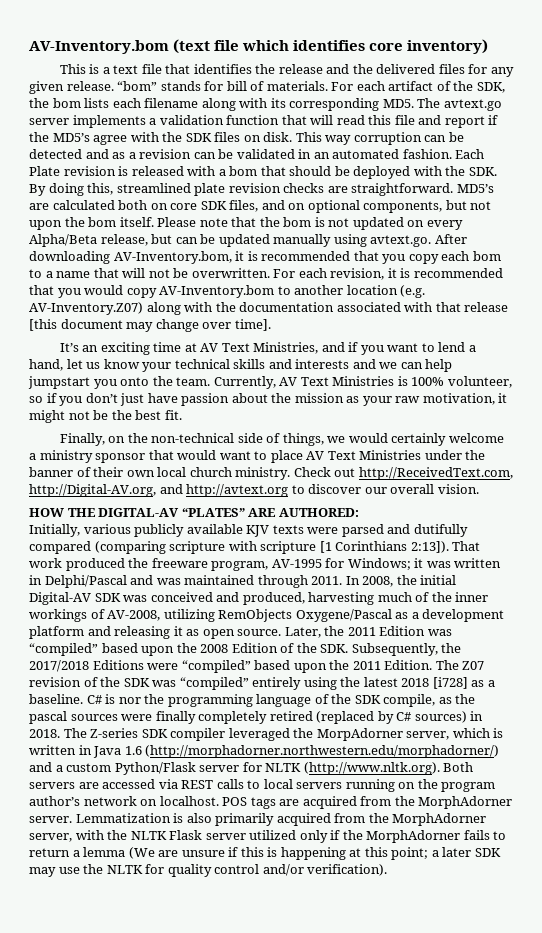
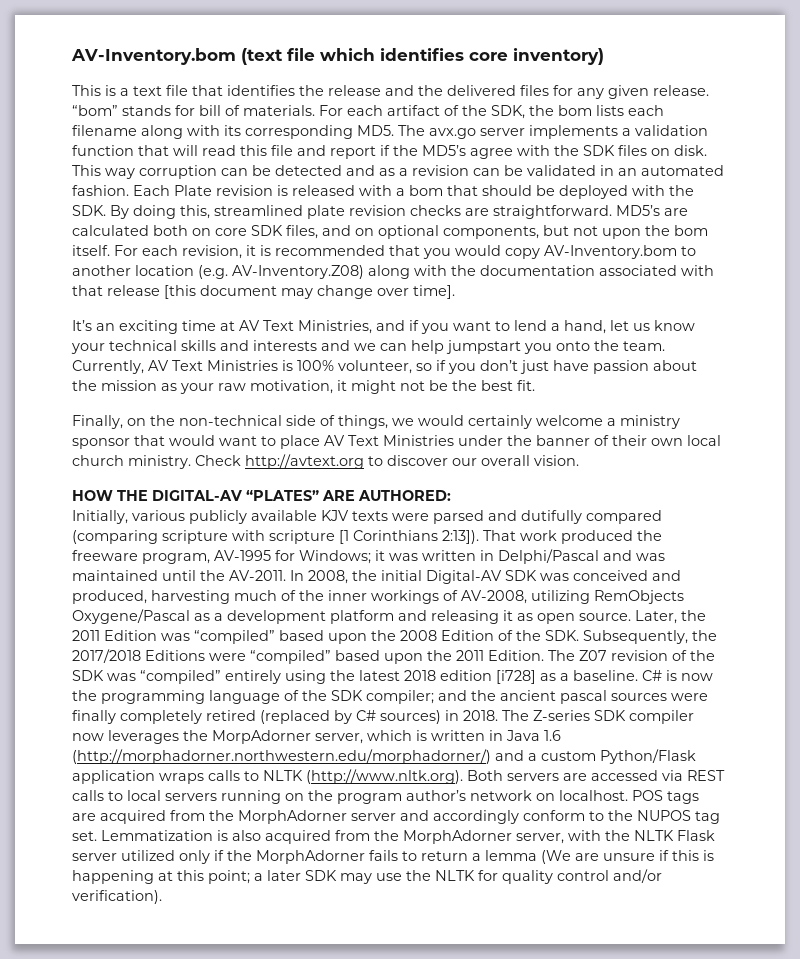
- For each artifact of the SDK, the bom lists each filename along with its corresponding MD5. The avtext.go server implements a validation function that will read this file and report if the MD5’s agree with the SDK files on disk.
+ For each artifact of the SDK, the bom lists each filename along with its corresponding MD5. The avx.go server implements a validation function that will read this file and report if the MD5’s agree with the SDK files on disk.
- Please note that the bom is not updated on every Alpha/Beta release, but can be updated manually using avtext.go. After downloading AV-Inventory.bom, it is recommended that you copy each bom to a name that will not be overwritten.
- For each revision, it is recommended that you would copy AV-Inventory.bom to another location (e.g. AV-Inventory.Z07) along with the documentation associated with that release [this document may change over time].
+ For each revision, it is recommended that you would copy AV-Inventory.bom to another location (e.g. AV-Inventory.Z08) along with the documentation associated with that release [this document may change over time].
- Check out http://ReceivedText.com, http://Digital-AV.org, and http://avtext.org to discover our overall vision.
+ Check http://avtext.org to discover our overall vision.
- That work produced the freeware program, AV-1995 for Windows; it was written in Delphi/Pascal and was maintained through 2011.
+ That work produced the freeware program, AV-1995 for Windows; it was written in Delphi/Pascal and was maintained until the AV-2011.
- The Z07 revision of the SDK was “compiled” entirely using the latest 2018 [i728] as a baseline.
+ The Z07 revision of the SDK was “compiled” entirely using the latest 2018 edition [i728] as a baseline.
- C# is nor the programming language of the SDK compile, as the pascal sources were finally completely retired (replaced by C# sources) in 2018.
+ C# is now the programming language of the SDK compiler; and the ancient pascal sources were finally completely retired (replaced by C# sources) in 2018.
- The Z-series SDK compiler leveraged the MorpAdorner server, which is written in Java 1.6 (http://morphadorner.northwestern.edu/morphadorner/) and a custom Python/Flask server for NLTK (http://www.nltk.org). Both servers are accessed via REST calls to local servers running on the program author’s network on localhost.
+ The Z-series SDK compiler now leverages the MorpAdorner server, which is written in Java 1.6 (http://morphadorner.northwestern.edu/morphadorner/) and a custom Python/Flask application wraps calls to NLTK (http://www.nltk.org). Both servers are accessed via REST calls to local servers running on the program author’s network on localhost.
- POS tags are acquired from the MorphAdorner server.
+ POS tags are acquired from the MorphAdorner server and accordingly conform to the NUPOS tag set.
- Lemmatization is also primarily acquired from the MorphAdorner server, with the NLTK Flask server utilized only if the MorphAdorner fails to return a lemma (We are unsure if this is happening at this point; a later SDK may use the NLTK for quality control and/or verification).
+ Lemmatization is also acquired from the MorphAdorner server, with the NLTK Flask server utilized only if the MorphAdorner fails to return a lemma (We are unsure if this is happening at this point; a later SDK may use the NLTK for quality control and/or verification).

